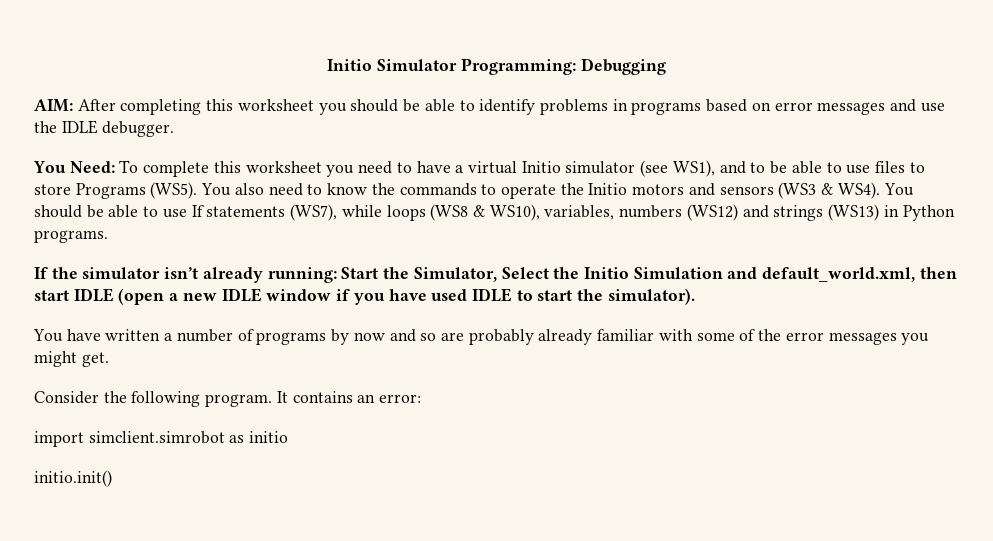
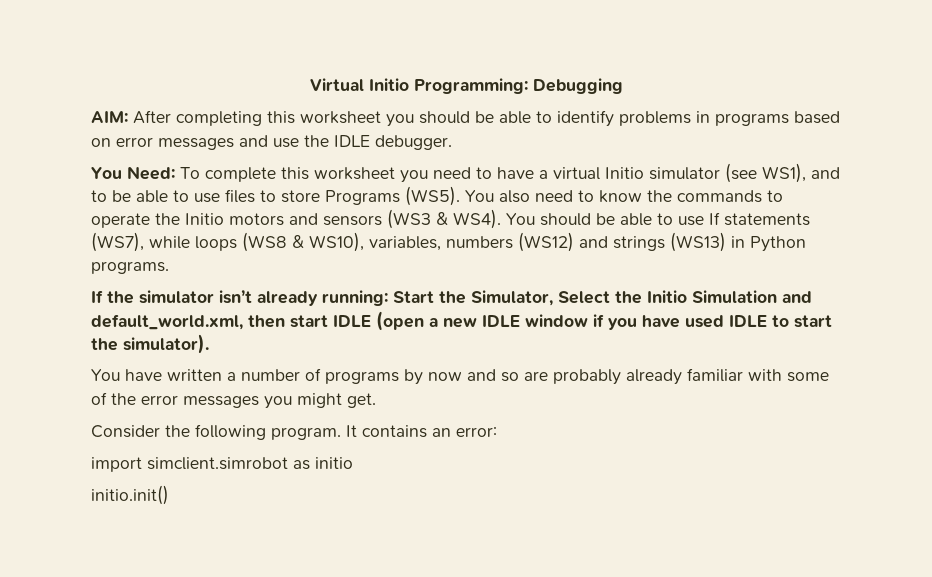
- Initio Simulator Programming: Debugging
+ Virtual Initio Programming: Debugging

